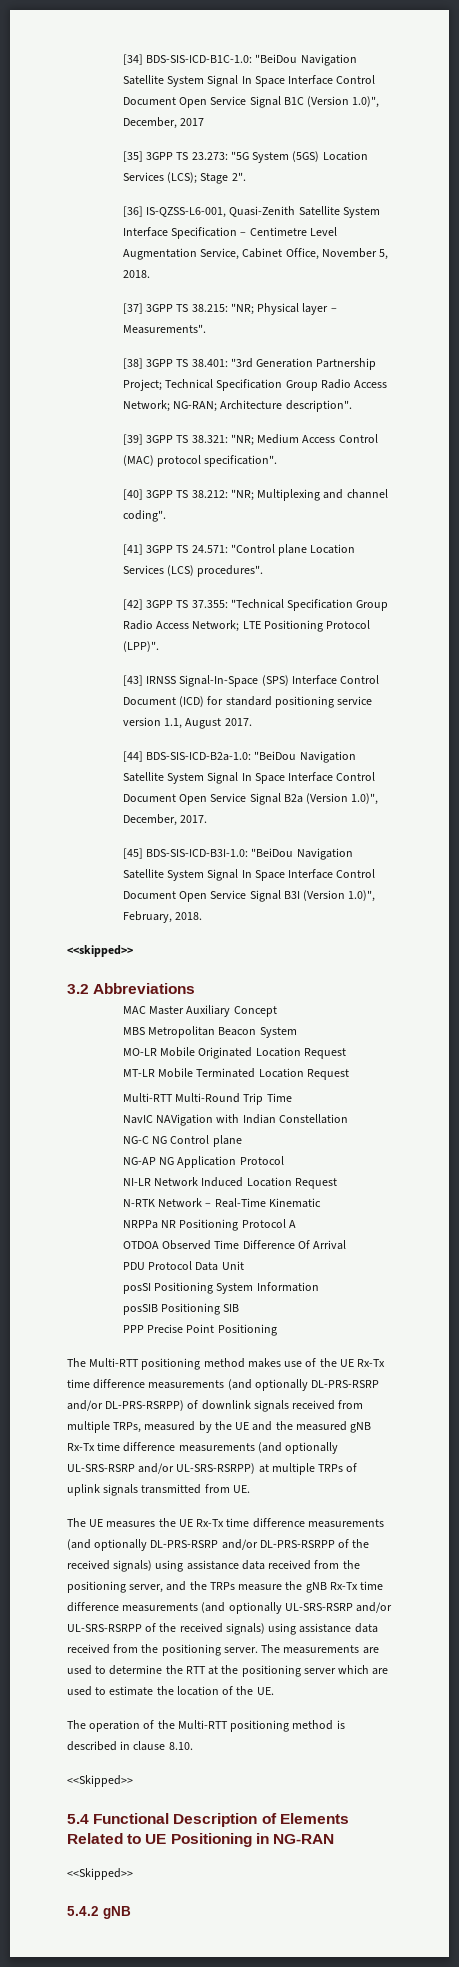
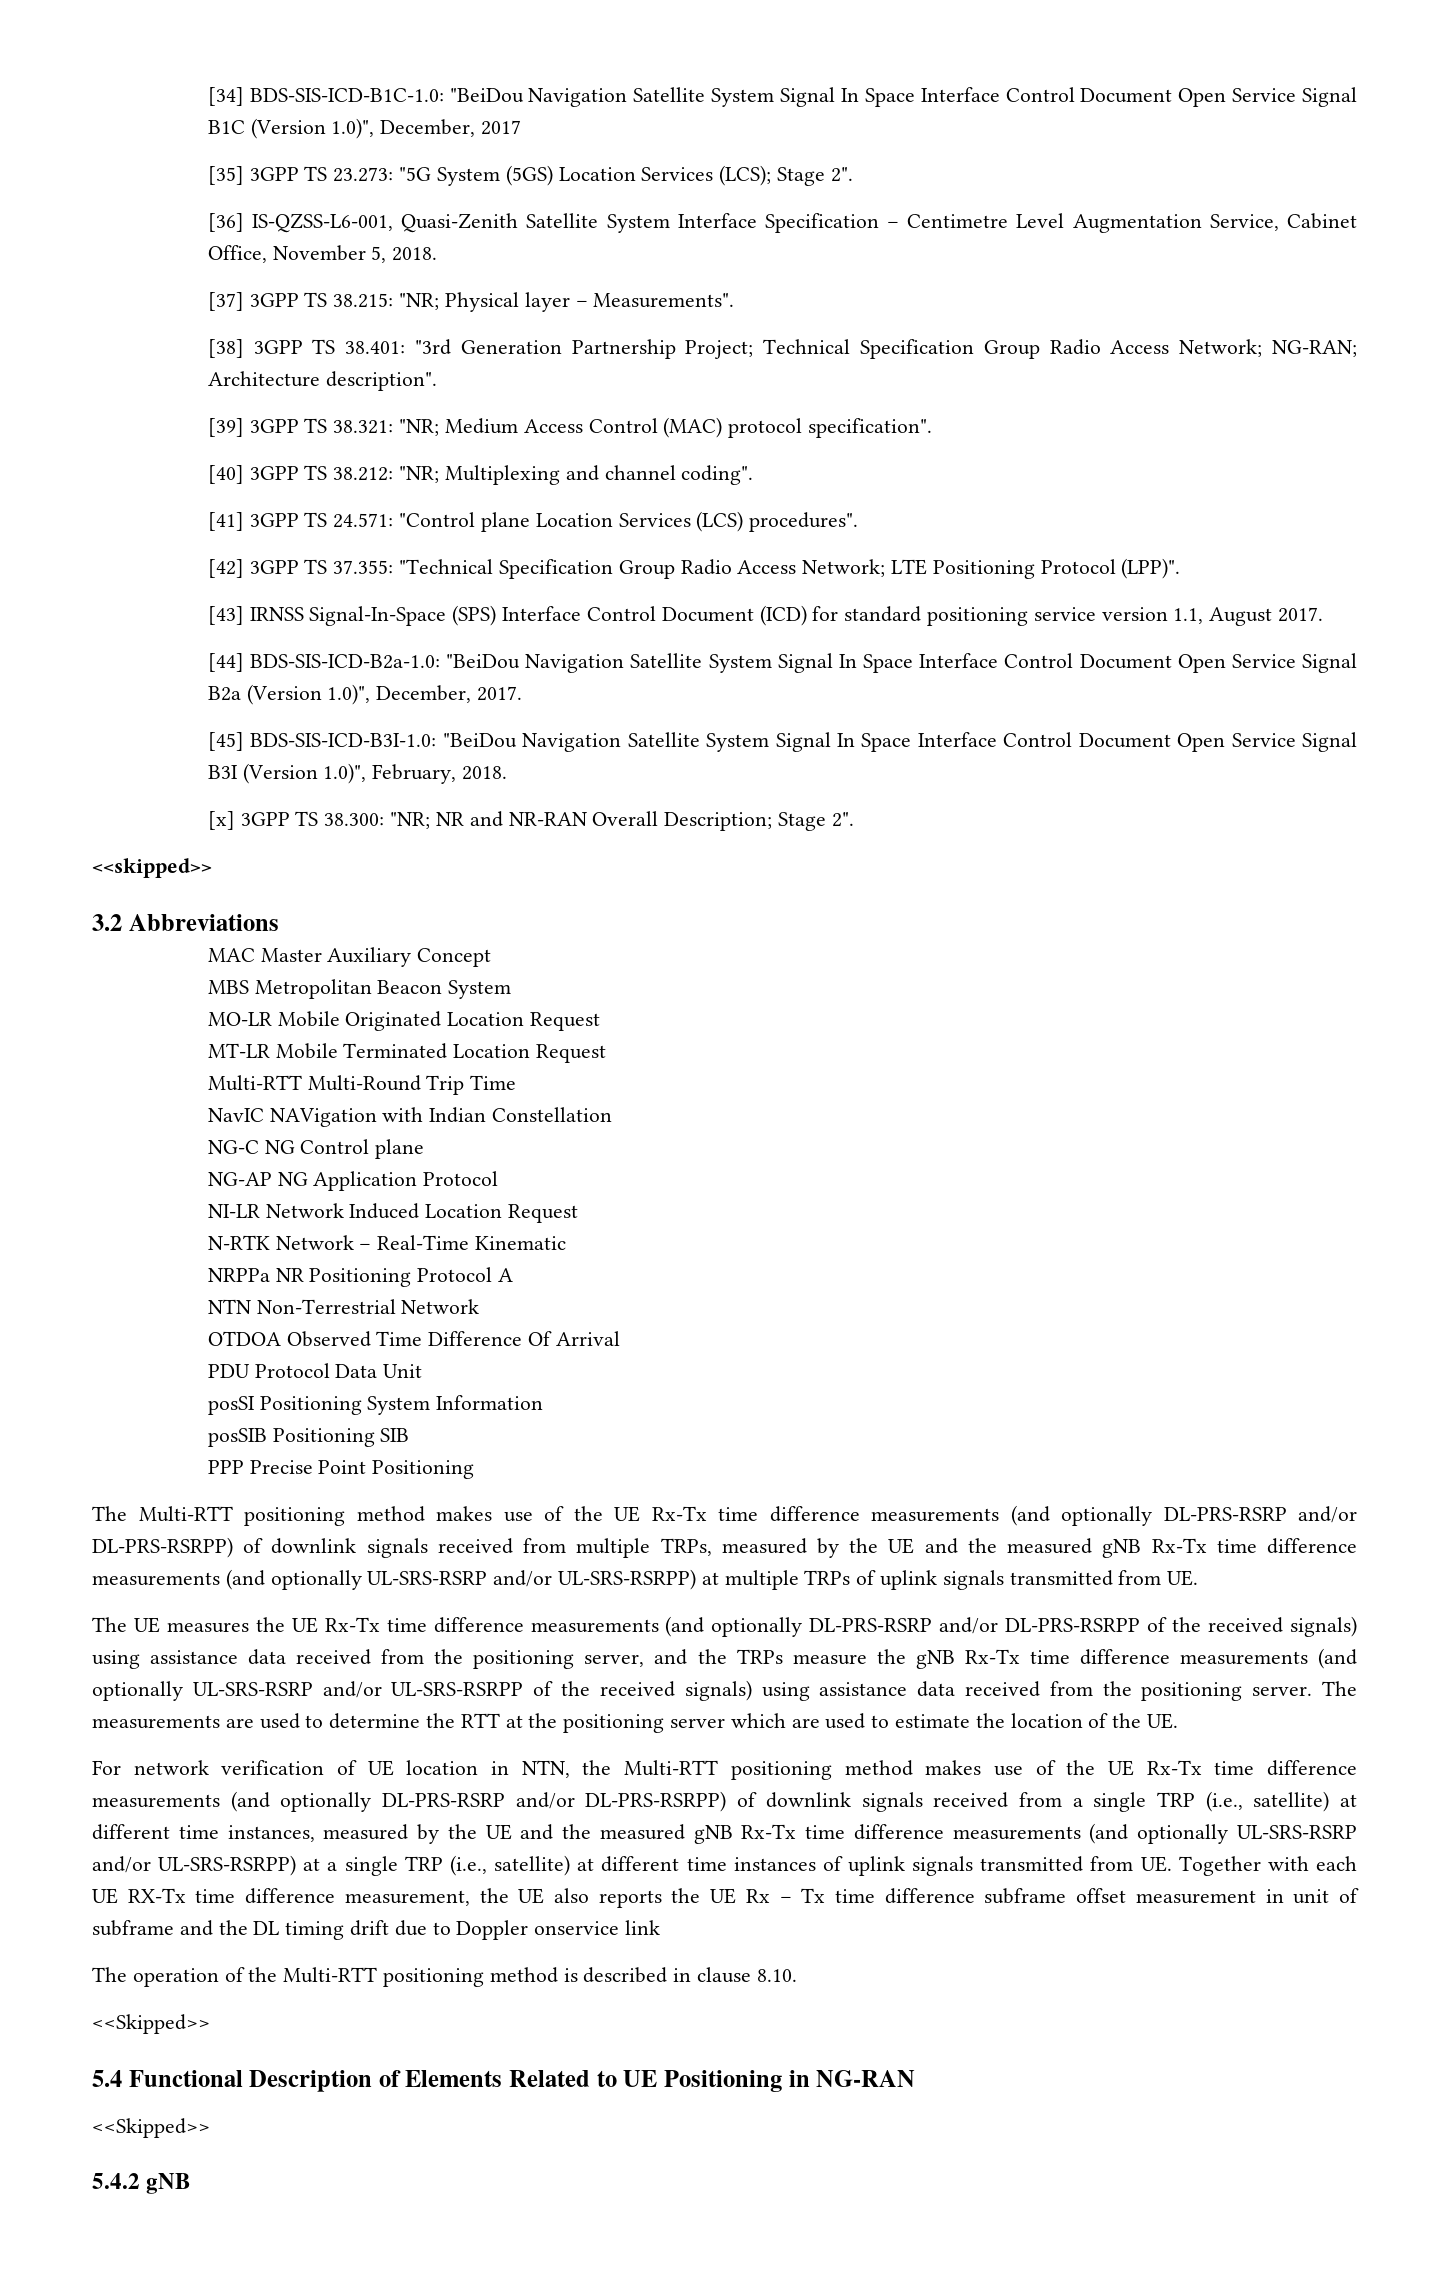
+ [x] 3GPP TS 38.300: "NR; NR and NR-RAN Overall Description; Stage 2".
+ NTN Non-Terrestrial Network
+ For network verification of UE location in NTN, the Multi-RTT positioning method makes use of the UE Rx-Tx time difference measurements (and optionally DL-PRS-RSRP and/or DL-PRS-RSRPP) of downlink signals received from a single TRP (i.e., satellite) at different time instances, measured by the UE and the measured gNB Rx-Tx time difference measurements (and optionally UL-SRS-RSRP and/or UL-SRS-RSRPP) at a single TRP (i.e., satellite) at different time instances of uplink signals transmitted from UE. Together with each UE RX-Tx time difference measurement, the UE also reports the UE Rx – Tx time difference subframe offset measurement in unit of subframe and the DL timing drift due to Doppler onservice link

